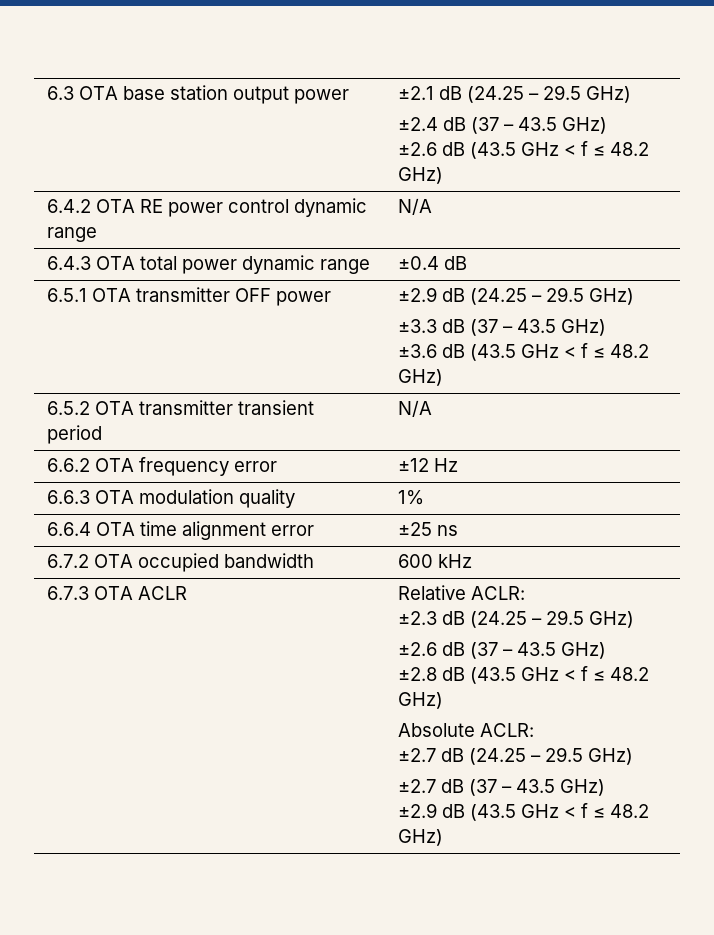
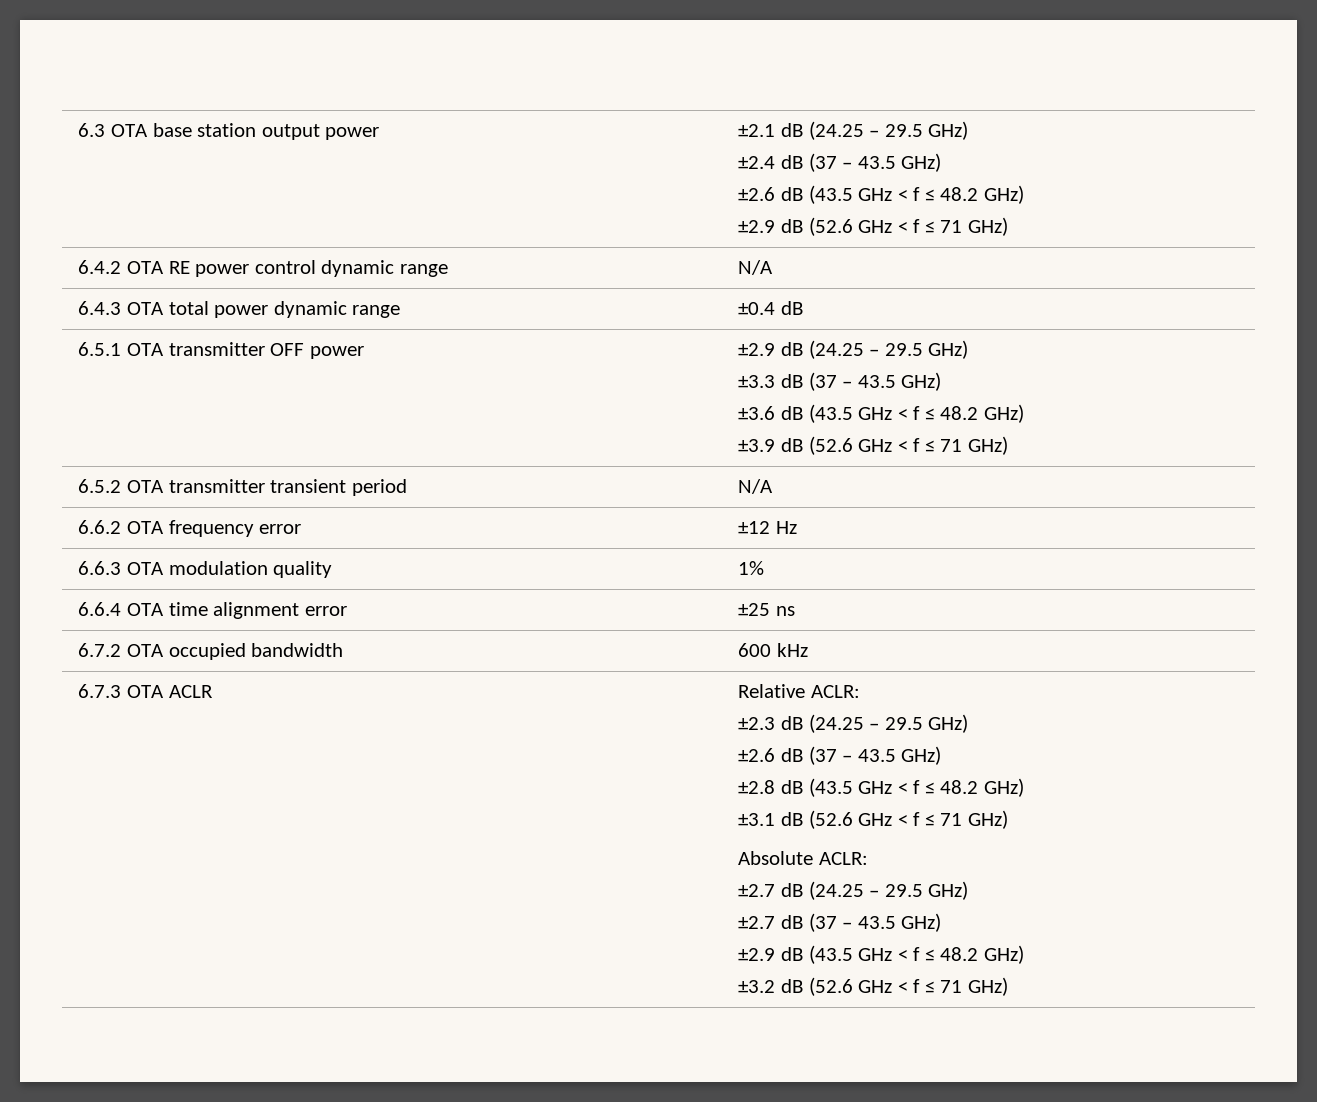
  6.3 OTA base station output power | ±2.1 dB (24.25 – 29.5 GHz)
  ±2.4 dB (37 – 43.5 GHz)
  ±2.6 dB (43.5 GHz < f ≤ 48.2 GHz)
+ ±2.9 dB (52.6 GHz < f ≤ 71 GHz)
  6.5.1 OTA transmitter OFF power | ±2.9 dB (24.25 – 29.5 GHz)
  ±3.3 dB (37 – 43.5 GHz)
  ±3.6 dB (43.5 GHz < f ≤ 48.2 GHz)
+ ±3.9 dB (52.6 GHz < f ≤ 71 GHz)
+ ±3.1 dB (52.6 GHz < f ≤ 71 GHz)
+ ±3.2 dB (52.6 GHz < f ≤ 71 GHz)

